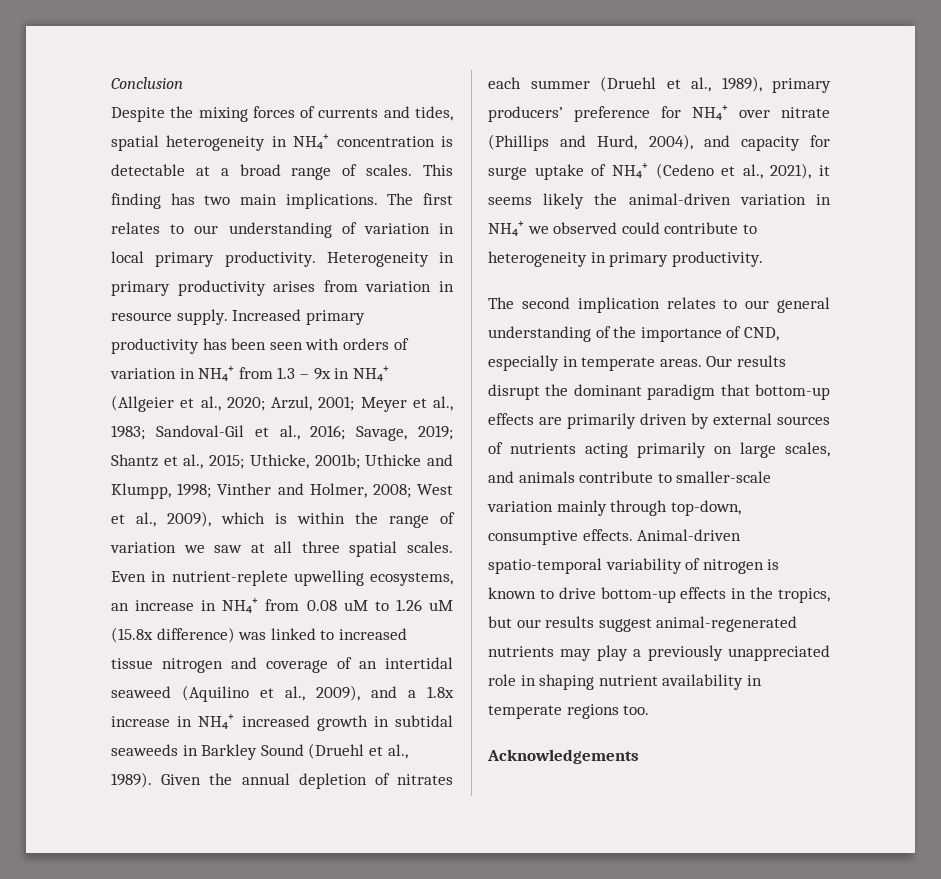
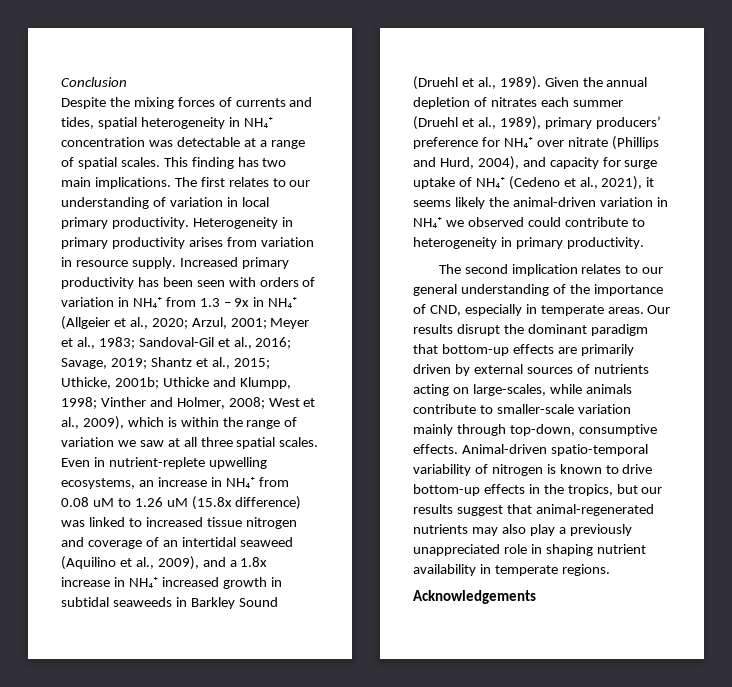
- Despite the mixing forces of currents and tides, spatial heterogeneity in NH₄⁺ concentration is detectable at a broad range of scales.
+ Despite the mixing forces of currents and tides, spatial heterogeneity in NH₄⁺ concentration was detectable at a range of spatial scales.
- Our results disrupt the dominant paradigm that bottom-up effects are primarily driven by external sources of nutrients acting primarily on large scales, and animals contribute to smaller-scale variation mainly through top-down, consumptive effects.
+ Our results disrupt the dominant paradigm that bottom-up effects are primarily driven by external sources of nutrients acting on large-scales, while animals contribute to smaller-scale variation mainly through top-down, consumptive effects.
- Animal-driven spatio-temporal variability of nitrogen is known to drive bottom-up effects in the tropics, but our results suggest animal-regenerated nutrients may play a previously unappreciated role in shaping nutrient availability in temperate regions too.
+ Animal-driven spatio-temporal variability of nitrogen is known to drive bottom-up effects in the tropics, but our results suggest that animal-regenerated nutrients may also play a previously unappreciated role in shaping nutrient availability in temperate regions.

